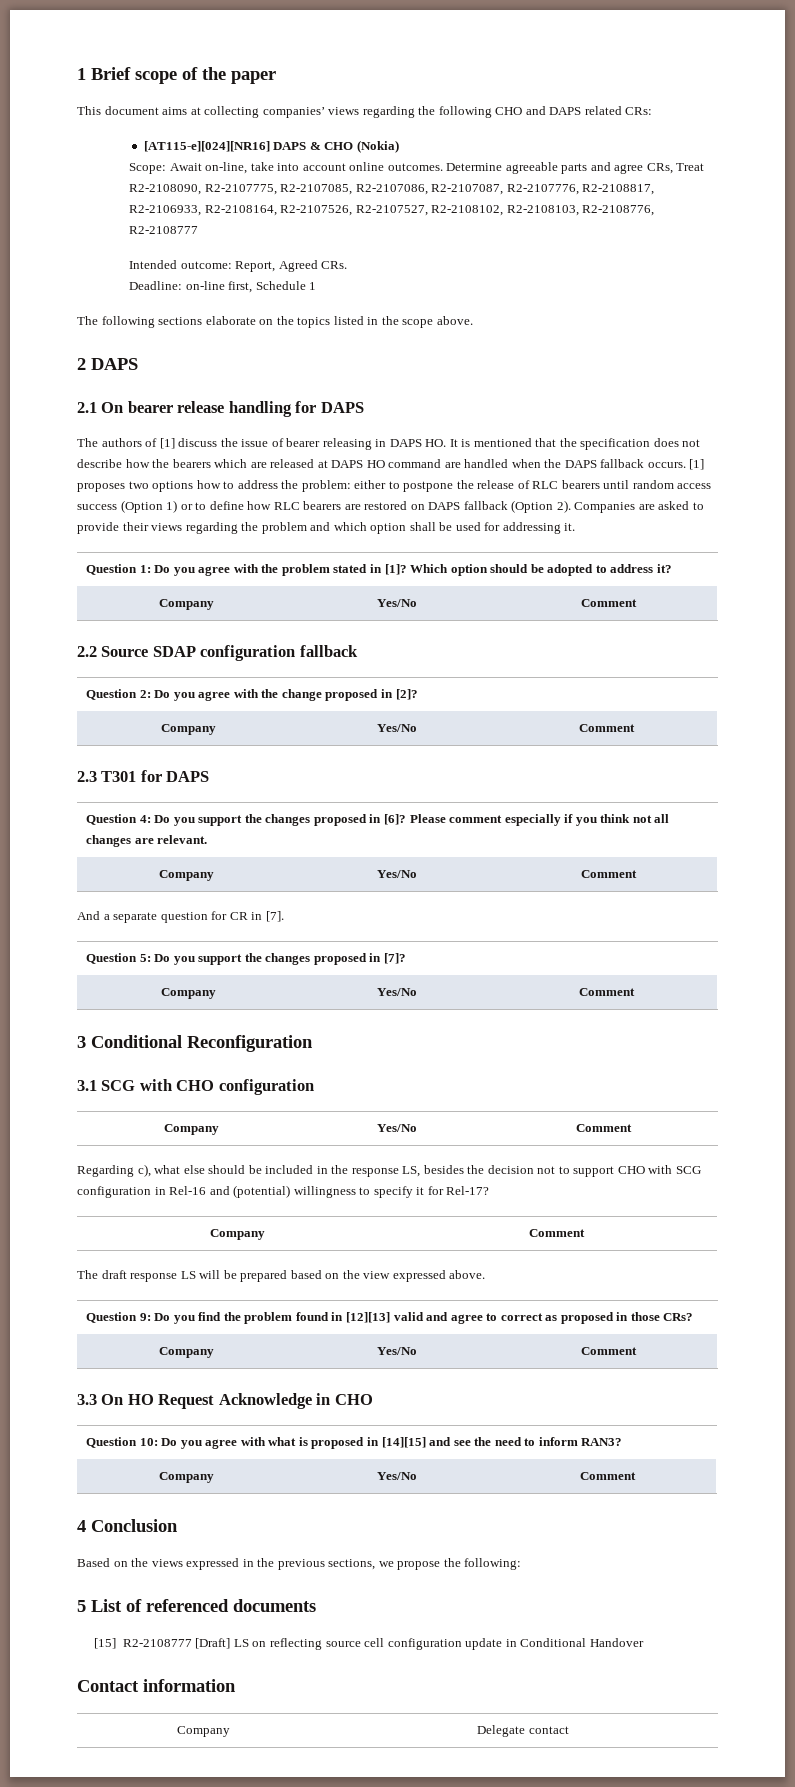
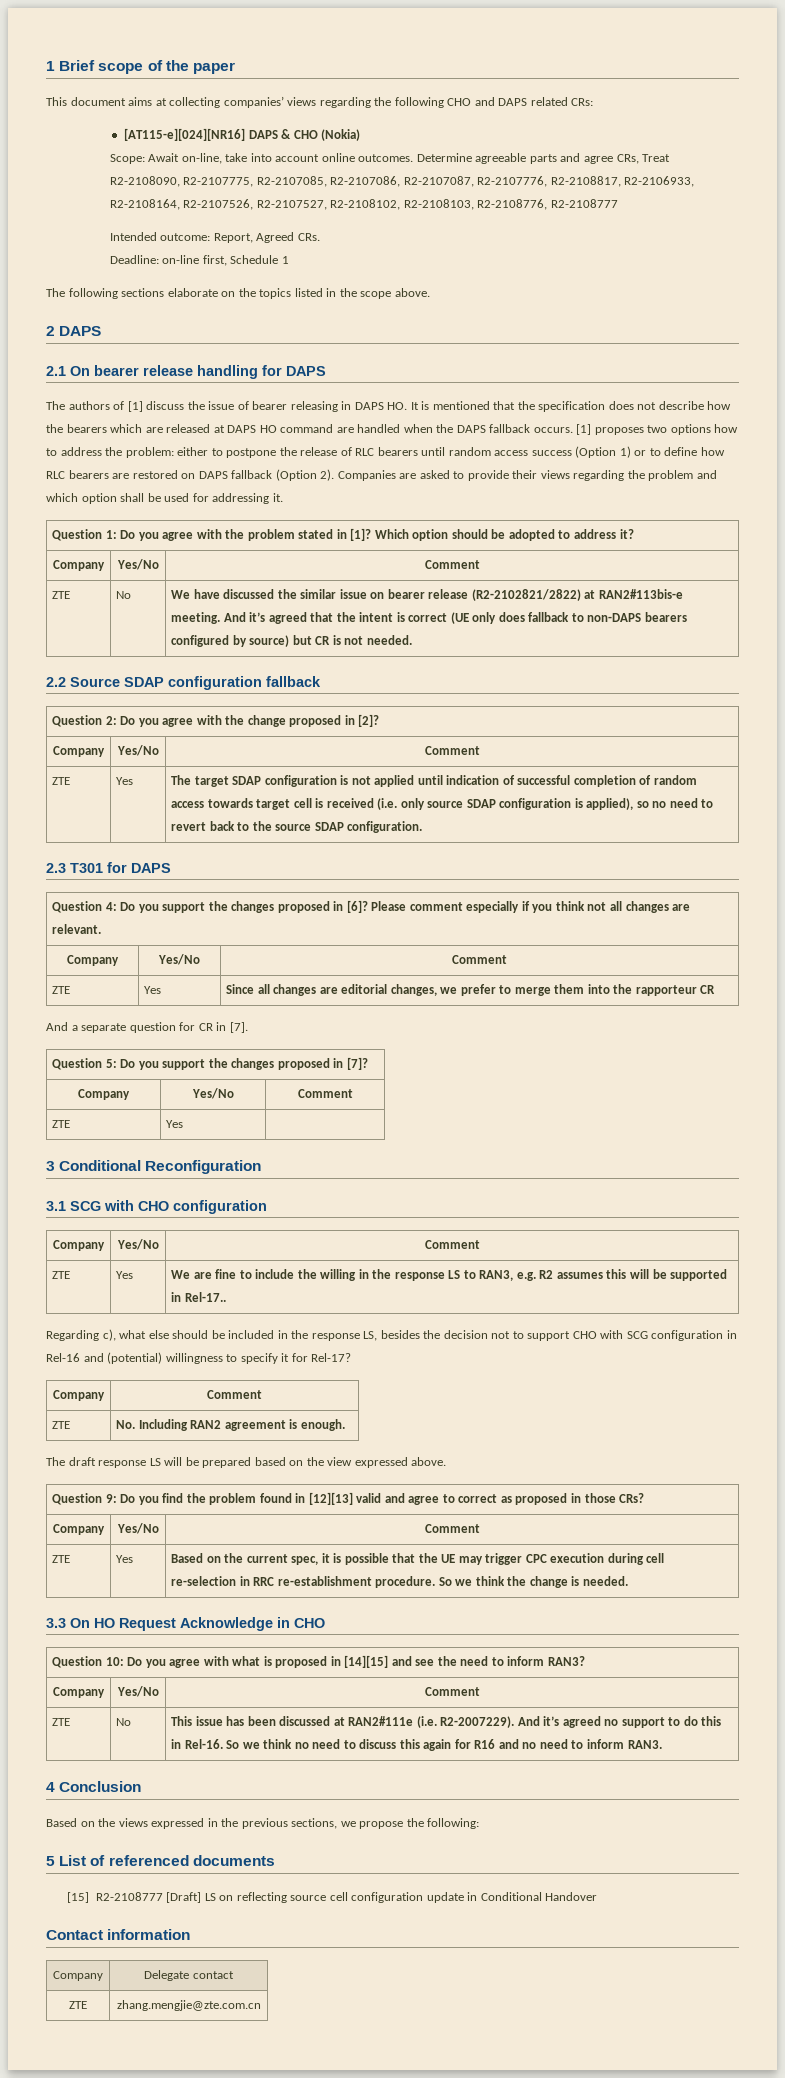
+ ZTE | No | We have discussed the similar issue on bearer release (R2-2102821/2822) at RAN2#113bis-e meeting. And it’s agreed that the intent is correct (UE only does fallback to non-DAPS bearers configured by source) but CR is not needed.
+ ZTE | Yes | The target SDAP configuration is not applied until indication of successful completion of random access towards target cell is received (i.e. only source SDAP configuration is applied), so no need to revert back to the source SDAP configuration.
+ ZTE | Yes | Since all changes are editorial changes, we prefer to merge them into the rapporteur CR
  Question 5: Do you support the changes proposed in [7]?
  Company | Yes/No | Comment
+ ZTE | Yes |
+ ZTE | Yes | We are fine to include the willing in the response LS to RAN3, e.g. R2 assumes this will be supported in Rel-17..
+ ZTE | No. Including RAN2 agreement is enough.
+ ZTE | Yes | Based on the current spec, it is possible that the UE may trigger CPC execution during cell re-selection in RRC re-establishment procedure. So we think the change is needed.
+ ZTE | No | This issue has been discussed at RAN2#111e (i.e. R2-2007229). And it’s agreed no support to do this in Rel-16. So we think no need to discuss this again for R16 and no need to inform RAN3.
+ ZTE | zhang.mengjie@zte.com.cn

